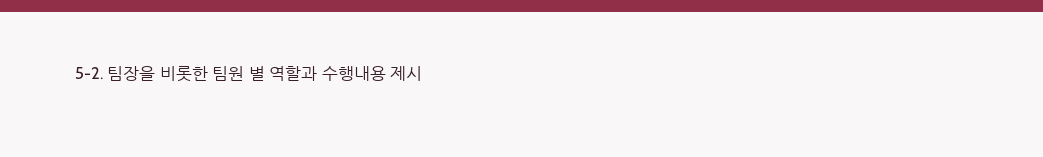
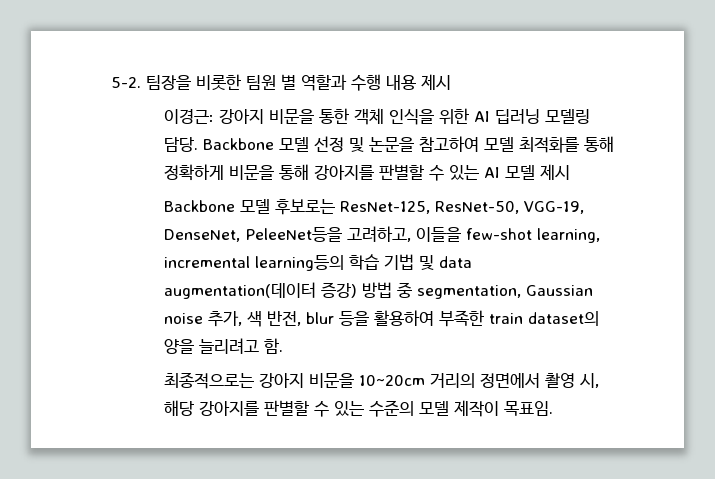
- 팀장을 비롯한 팀원 별 역할과 수행내용 제시
+ 팀장을 비롯한 팀원 별 역할과 수행 내용 제시
+ 이경근: 강아지 비문을 통한 객체 인식을 위한 AI 딥러닝 모델링 담당. Backbone 모델 선정 및 논문을 참고하여 모델 최적화를 통해 정확하게 비문을 통해 강아지를 판별할 수 있는 AI 모델 제시
+ Backbone 모델 후보로는 ResNet-125, ResNet-50, VGG-19, DenseNet, PeleeNet등을 고려하고, 이들을 few-shot learning, incremental learning등의 학습 기법 및 data augmentation(데이터 증강) 방법 중 segmentation, Gaussian noise 추가, 색 반전, blur 등을 활용하여 부족한 train dataset의 양을 늘리려고 함.
+ 최종적으로는 강아지 비문을 10~20cm 거리의 정면에서 촬영 시, 해당 강아지를 판별할 수 있는 수준의 모델 제작이 목표임.

